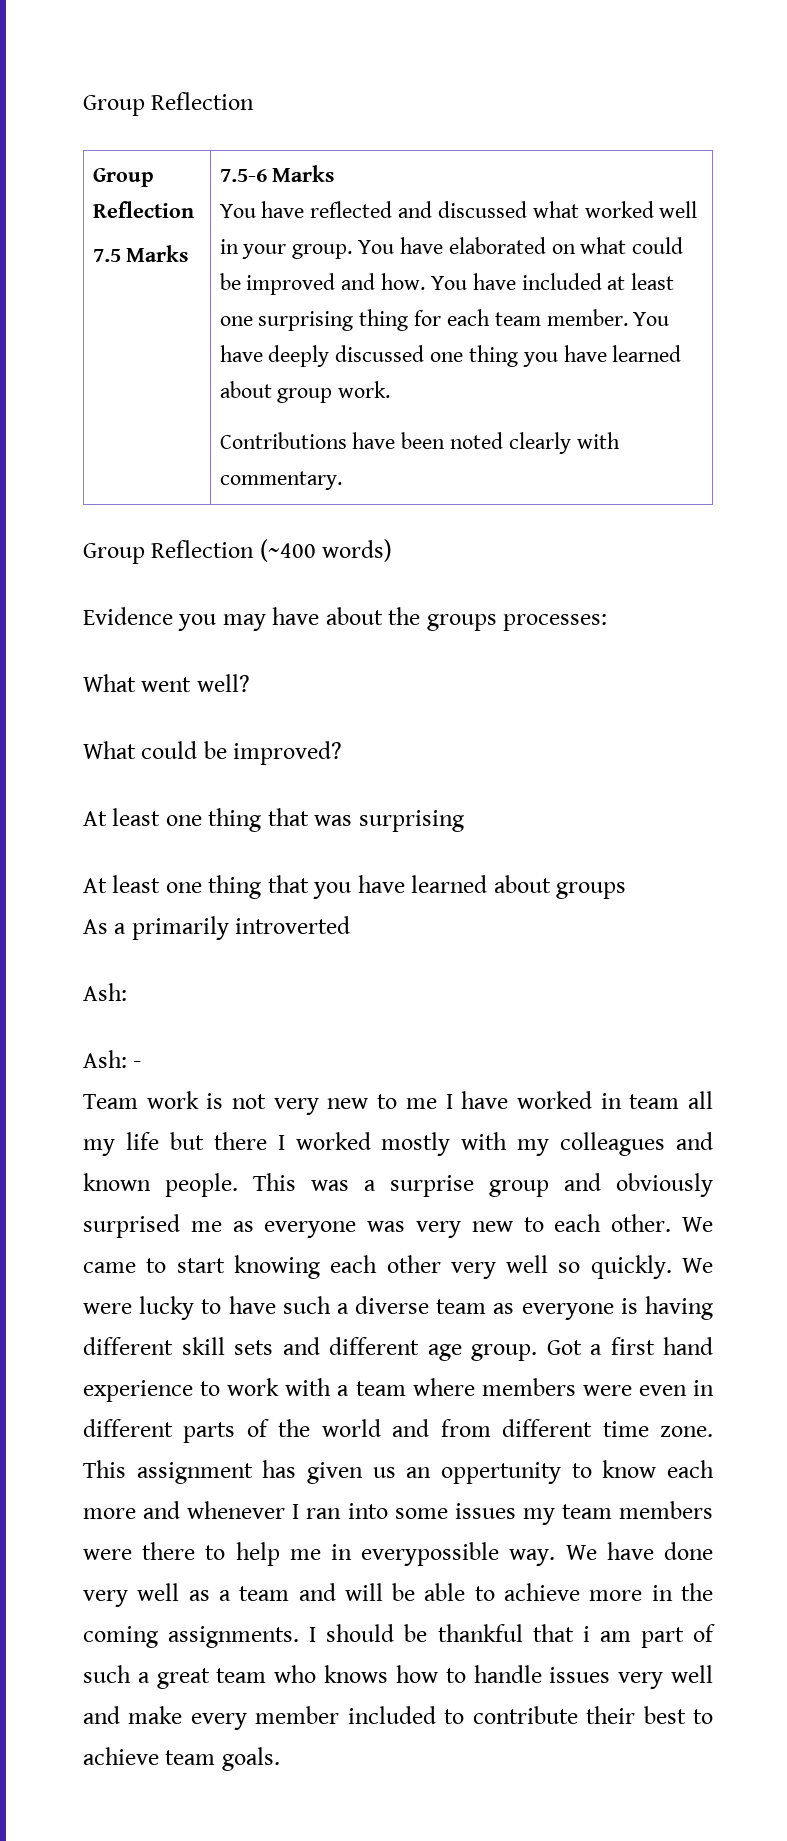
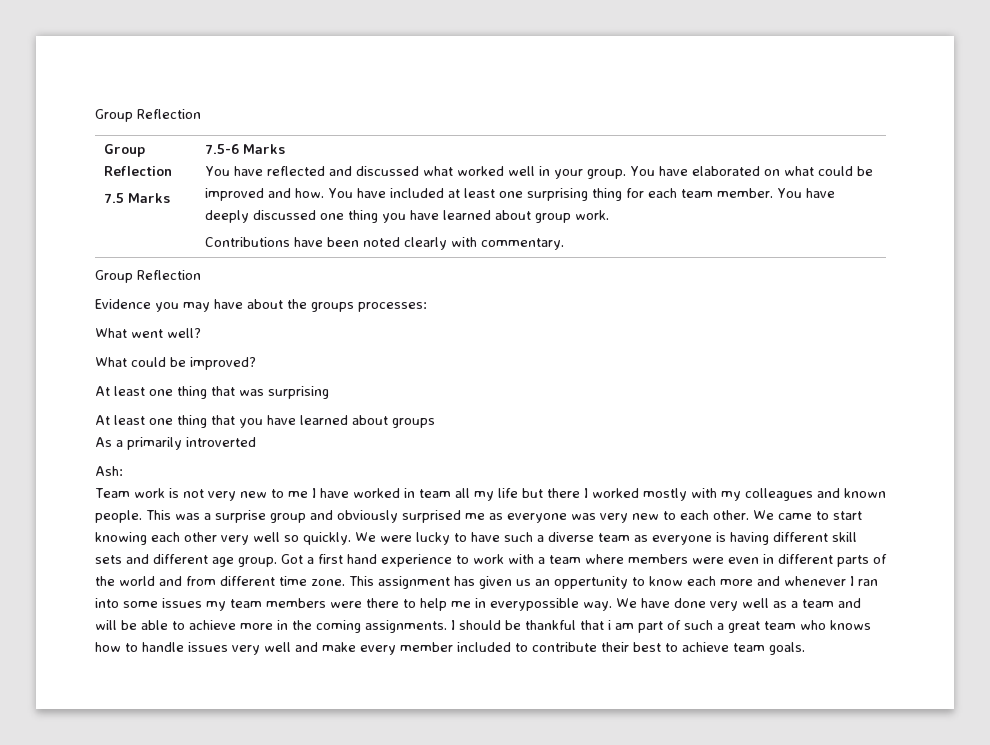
  Contributions have been noted clearly with commentary.
- Group Reflection (~400 words)
+ Group Reflection
- Ash: -

